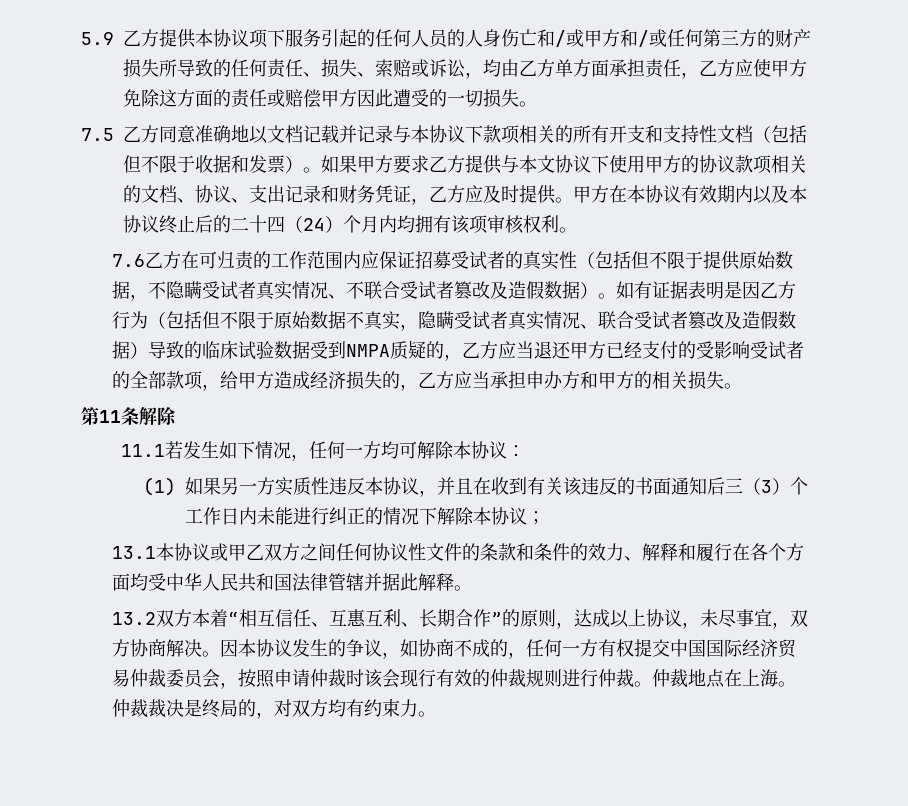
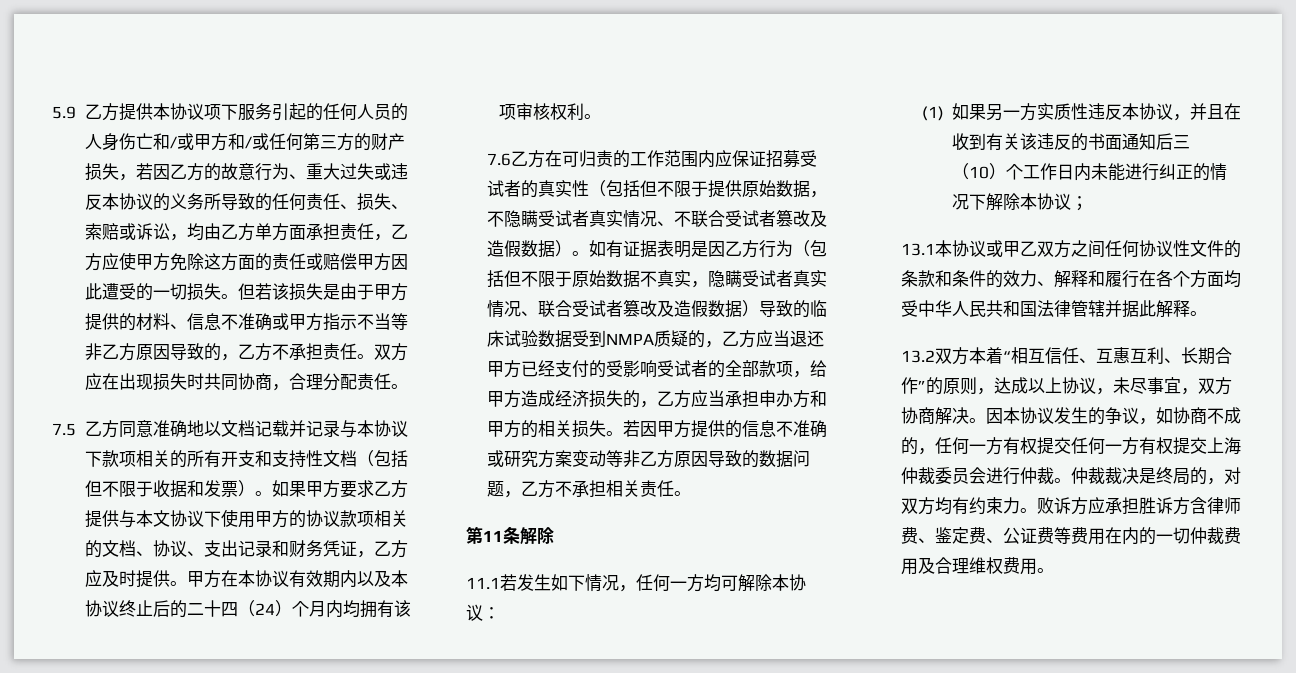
- 5.9乙方提供本协议项下服务引起的任何人员的人身伤亡和/或甲方和/或任何第三方的财产损失所导致的任何责任、损失、索赔或诉讼，均由乙方单方面承担责任，乙方应使甲方免除这方面的责任或赔偿甲方因此遭受的一切损失。
+ 5.9乙方提供本协议项下服务引起的任何人员的人身伤亡和/或甲方和/或任何第三方的财产损失，若因乙方的故意行为、重大过失或违反本协议的义务所导致的任何责任、损失、索赔或诉讼，均由乙方单方面承担责任，乙方应使甲方免除这方面的责任或赔偿甲方因此遭受的一切损失。但若该损失是由于甲方提供的材料、信息不准确或甲方指示不当等非乙方原因导致的，乙方不承担责任。双方应在出现损失时共同协商，合理分配责任。
+ 若因甲方提供的信息不准确或研究方案变动等非乙方原因导致的数据问题，乙方不承担相关责任。
- (1)如果另一方实质性违反本协议，并且在收到有关该违反的书面通知后三（3）个工作日内未能进行纠正的情况下解除本协议；
+ (1)如果另一方实质性违反本协议，并且在收到有关该违反的书面通知后三（10）个工作日内未能进行纠正的情况下解除本协议；
- 因本协议发生的争议，如协商不成的，任何一方有权提交中国国际经济贸易仲裁委员会，按照申请仲裁时该会现行有效的仲裁规则进行仲裁。仲裁地点在上海。
+ 因本协议发生的争议，如协商不成的，任何一方有权提交任何一方有权提交上海仲裁委员会进行仲裁。
+ 败诉方应承担胜诉方含律师费、鉴定费、公证费等费用在内的一切仲裁费用及合理维权费用。

